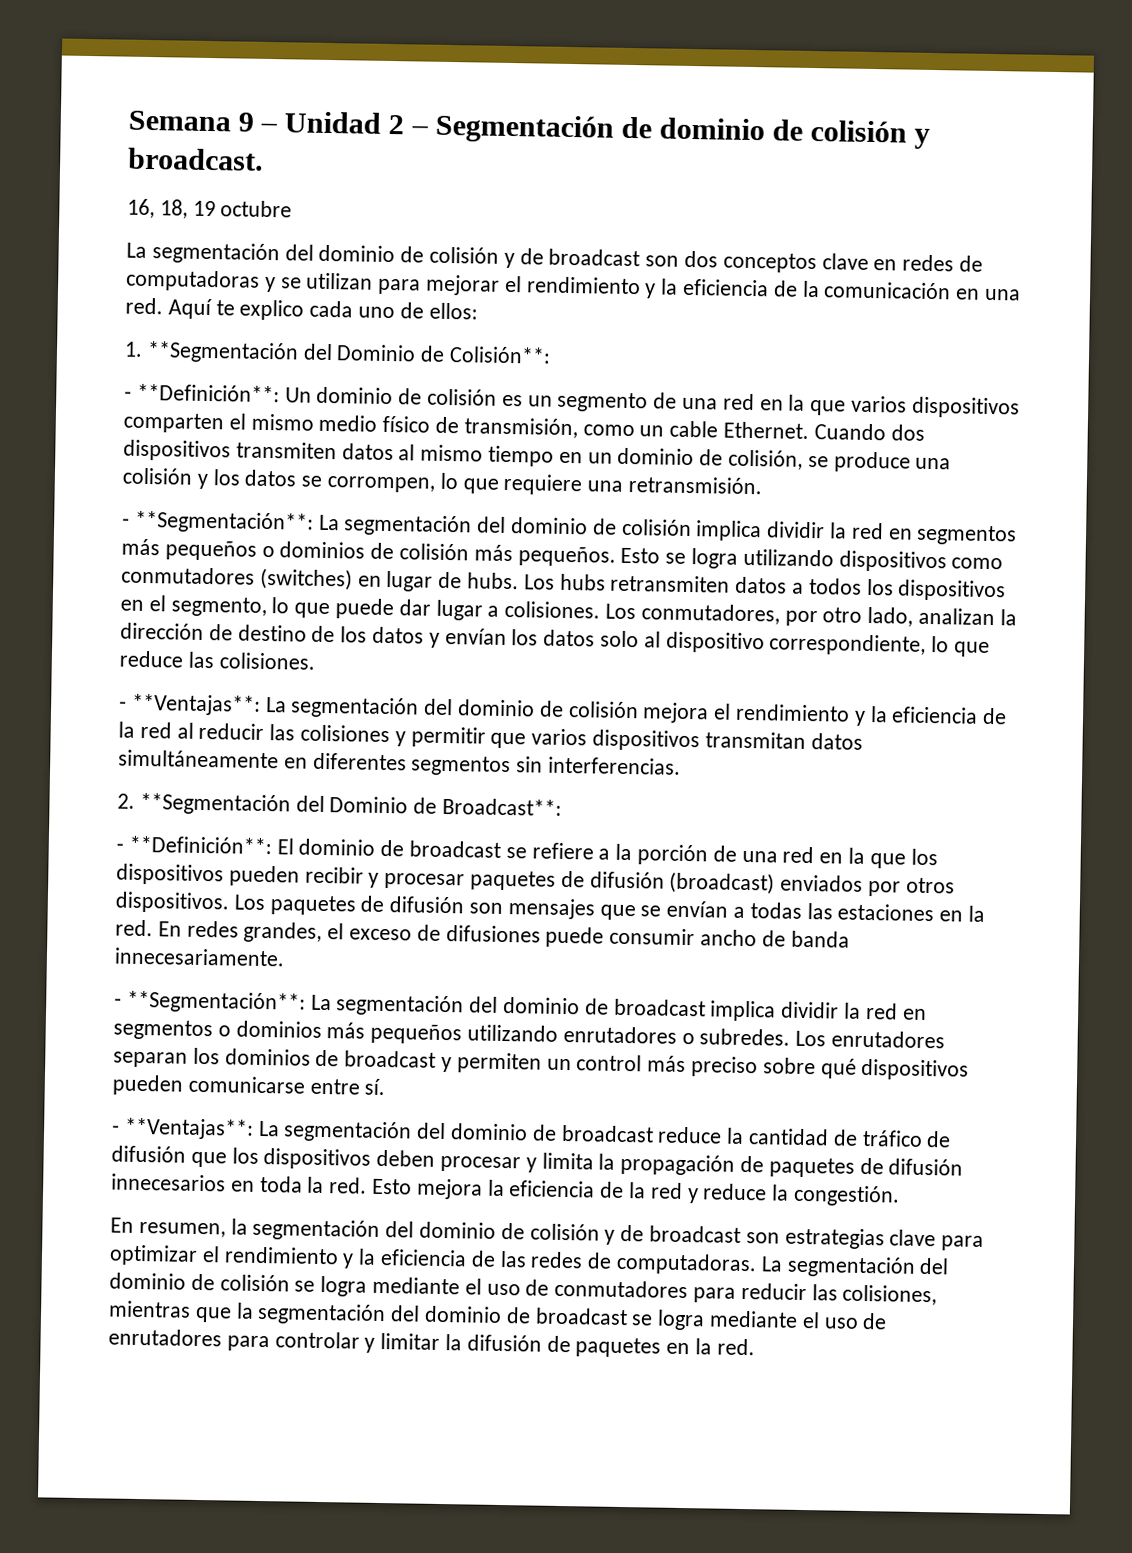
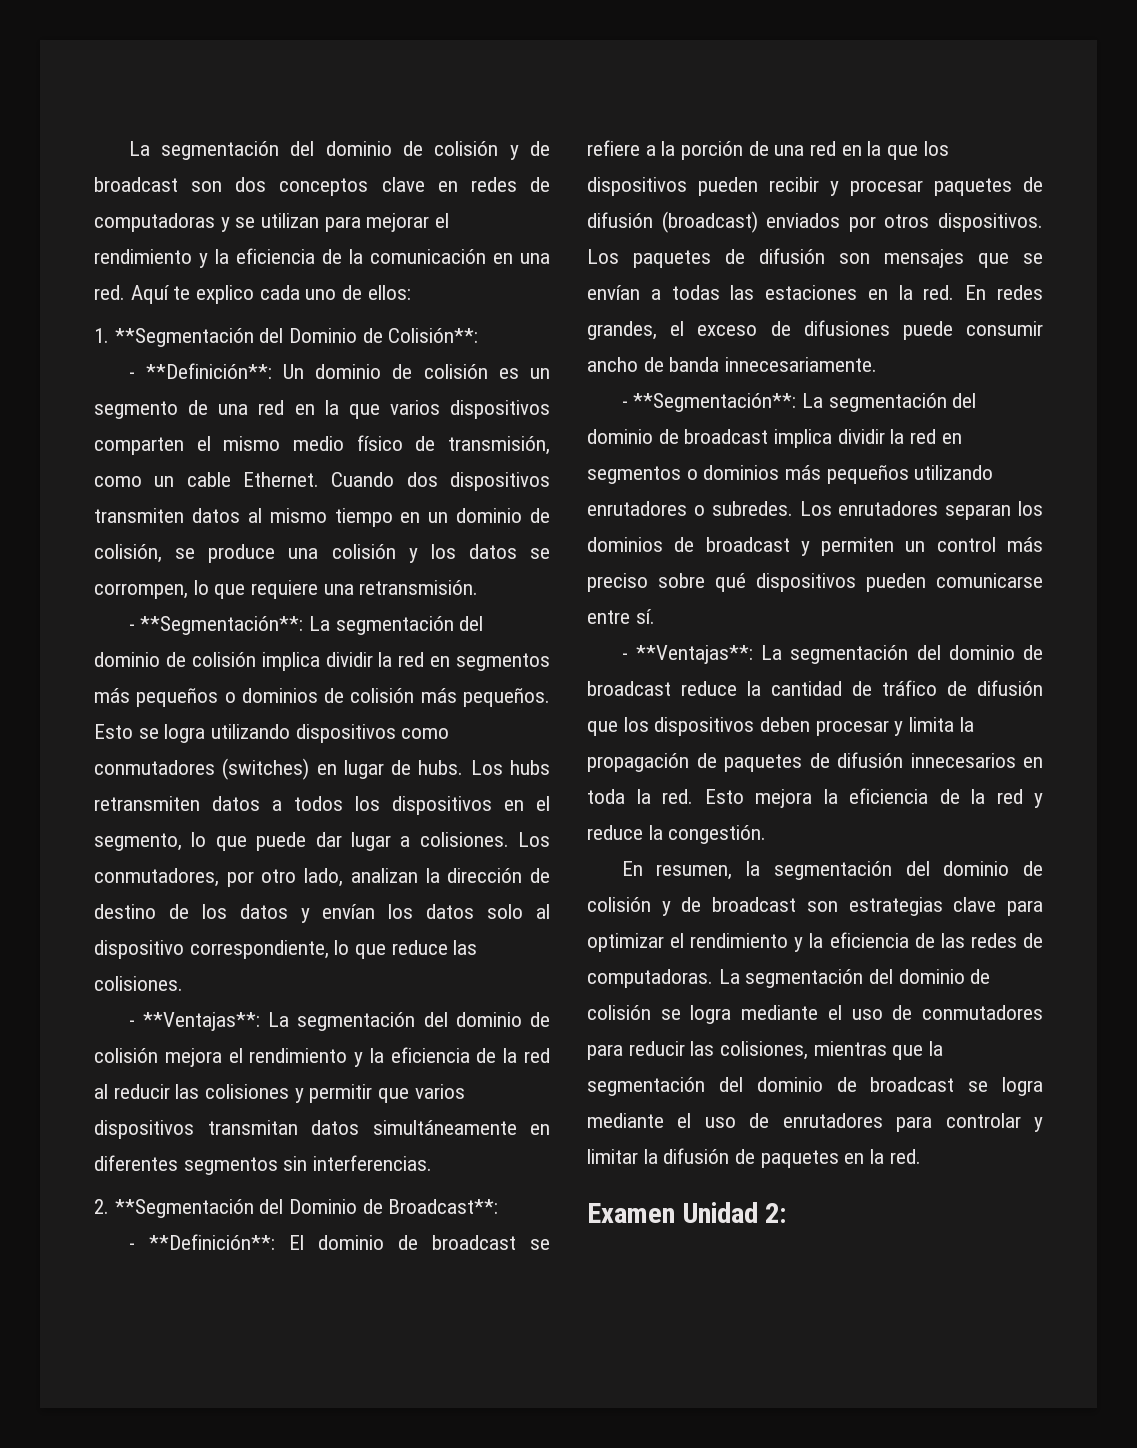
- Semana 9 – Unidad 2 – Segmentación de dominio de colisión y broadcast.
- 16, 18, 19 octubre
+ Examen Unidad 2:

